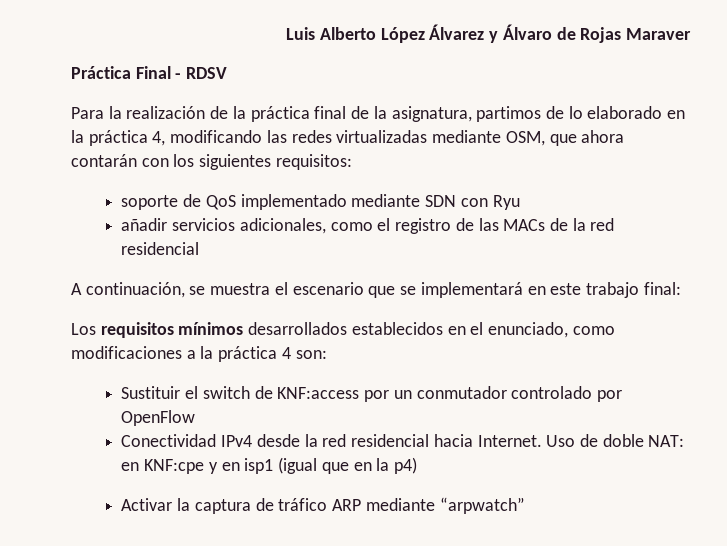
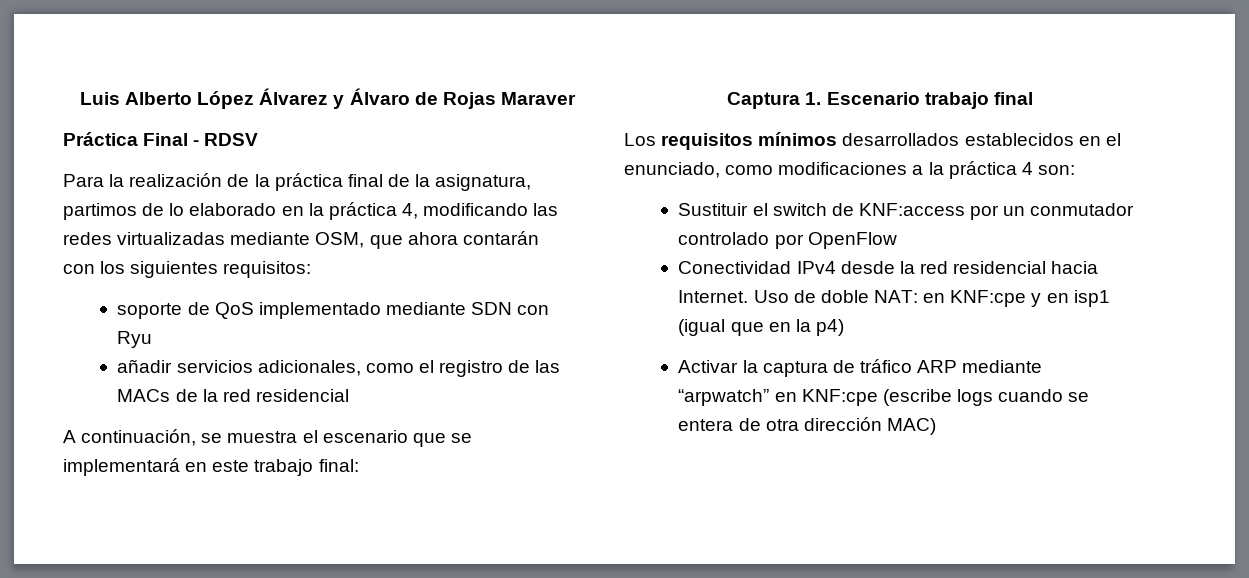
+ Captura 1. Escenario trabajo final
- Activar la captura de tráfico ARP mediante “arpwatch”
+ Activar la captura de tráfico ARP mediante “arpwatch” en KNF:cpe (escribe logs cuando se entera de otra dirección MAC)

